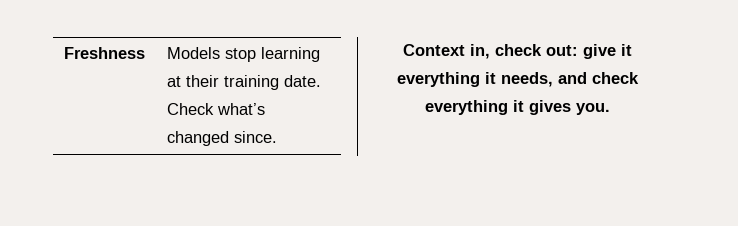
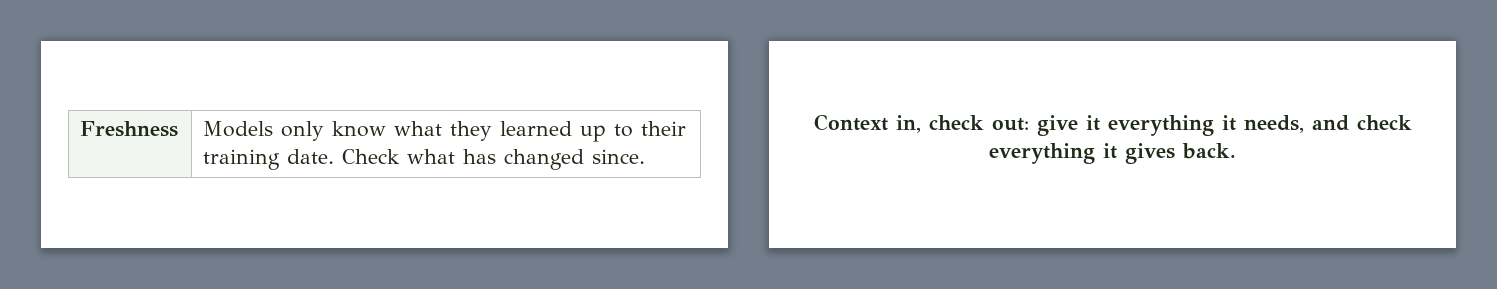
- Freshness | Models stop learning at their training date. Check what’s changed since.
+ Freshness | Models only know what they learned up to their training date. Check what has changed since.
- Context in, check out: give it everything it needs, and check everything it gives you.
+ Context in, check out: give it everything it needs, and check everything it gives back.

